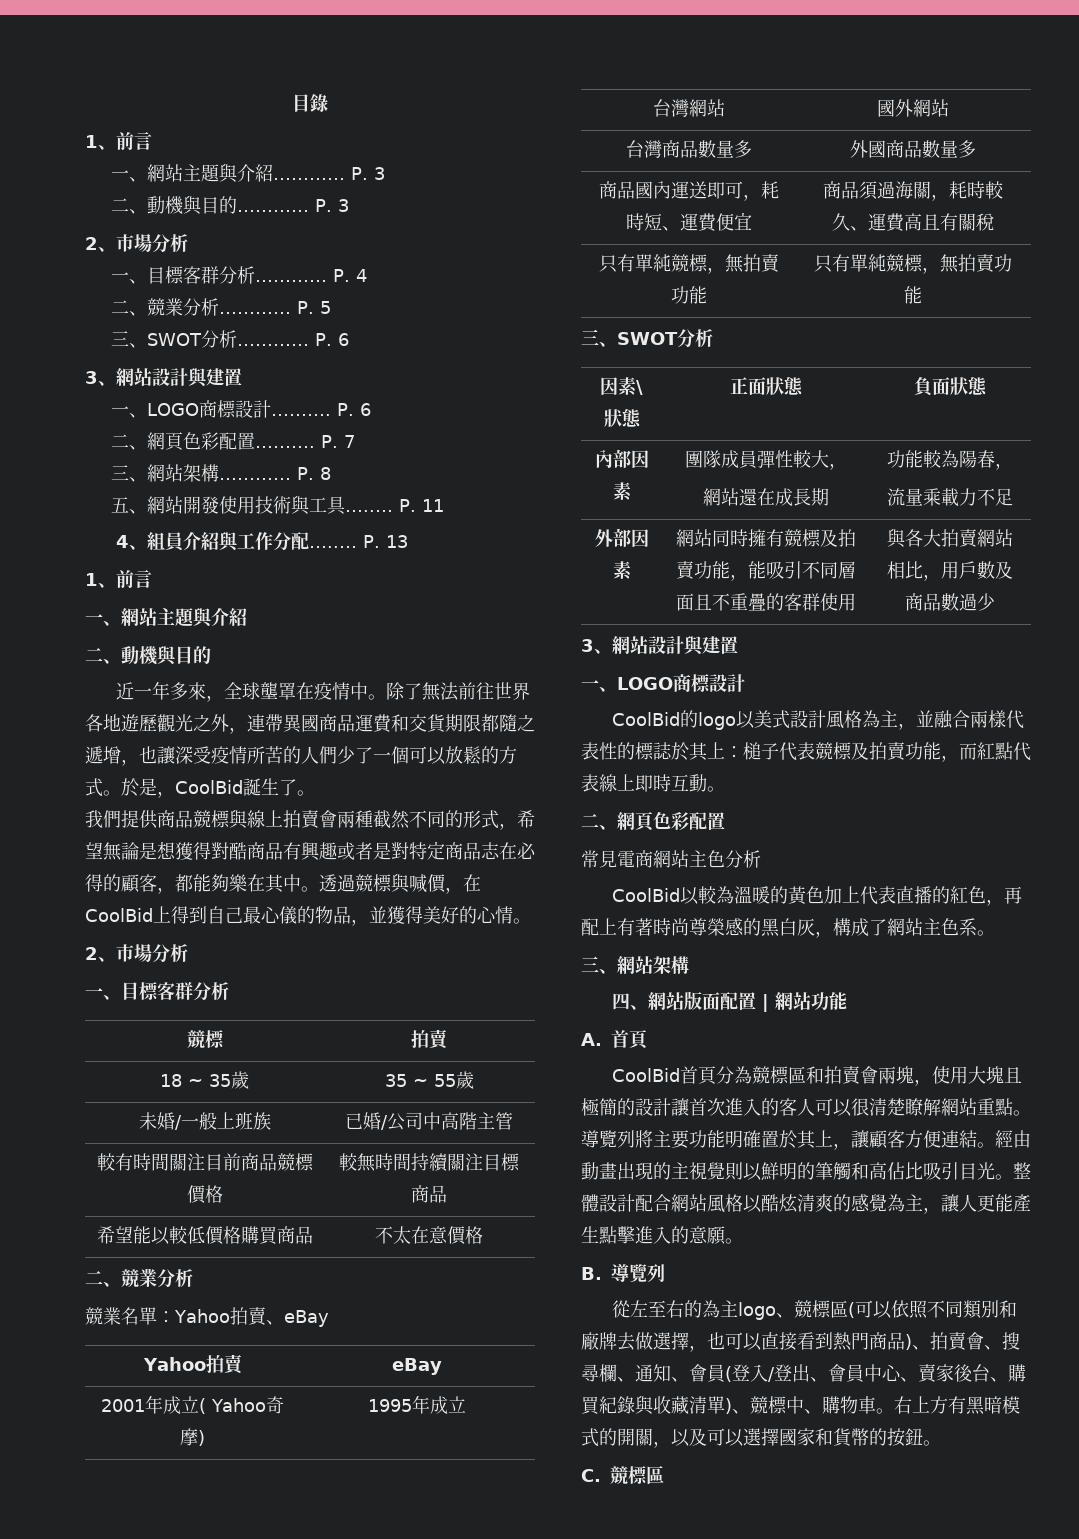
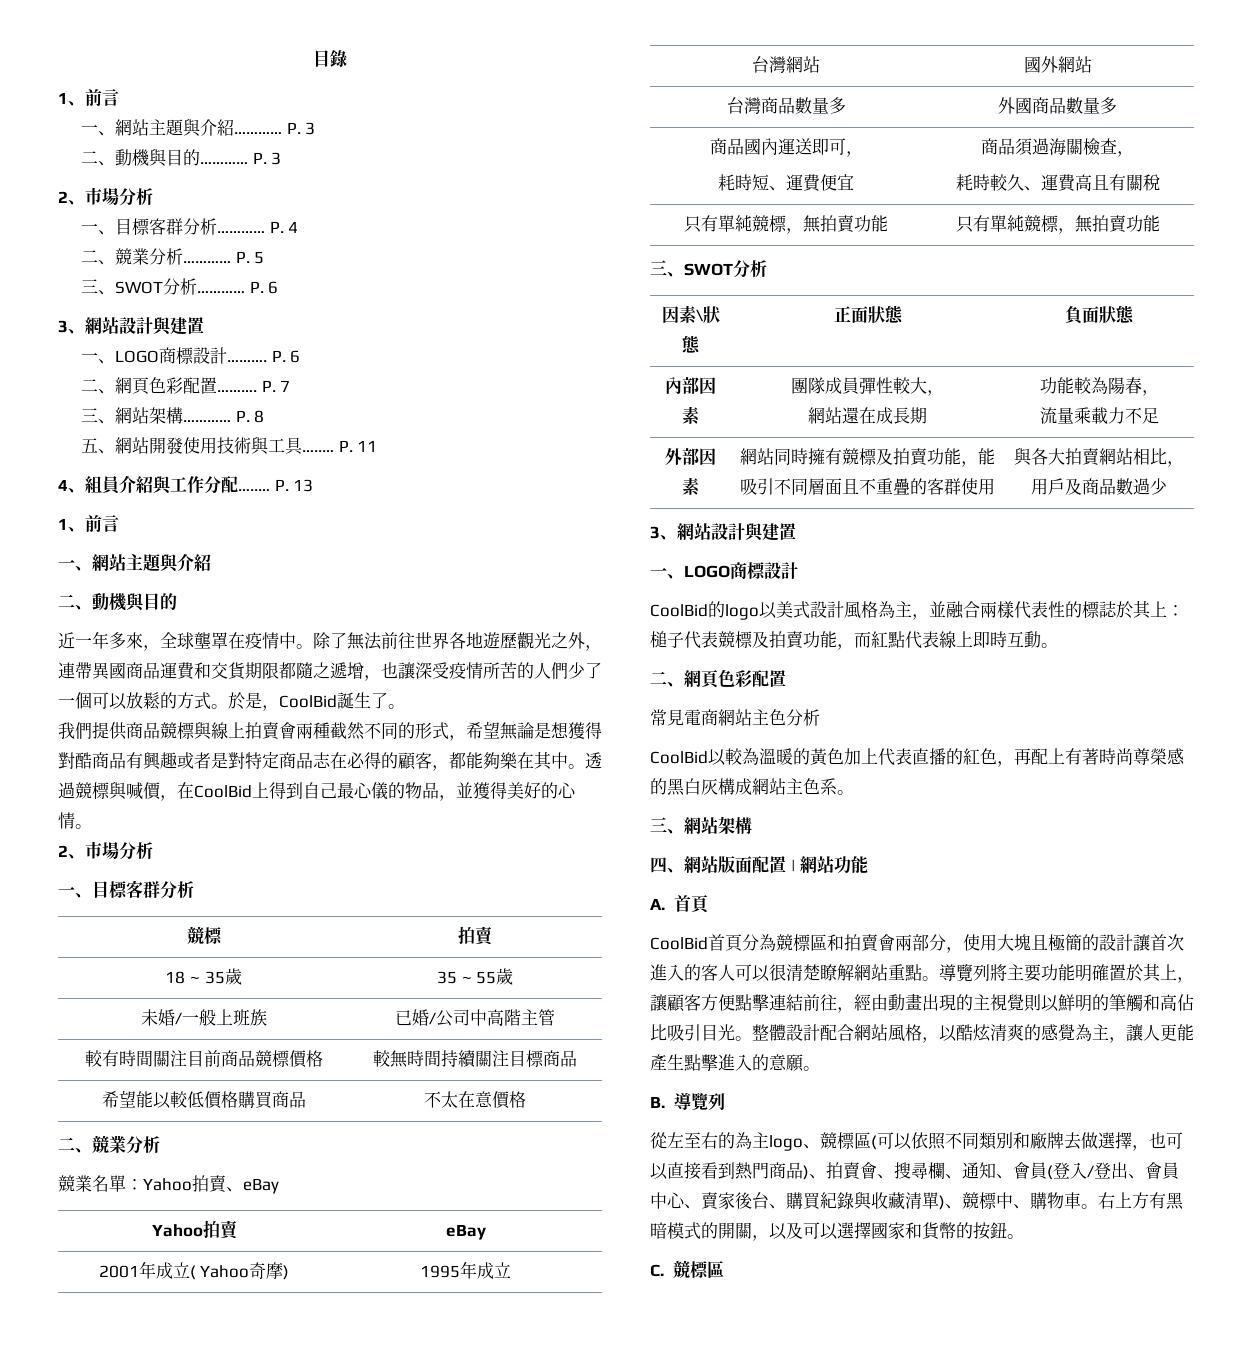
- 商品國內運送即可，耗時短、運費便宜 | 商品須過海關，耗時較久、運費高且有關稅
+ 商品國內運送即可，
+ 耗時短、運費便宜 | 商品須過海關檢查，
+ 耗時較久、運費高且有關稅
- 外部因素 | 網站同時擁有競標及拍賣功能，能吸引不同層面且不重疊的客群使用 | 與各大拍賣網站相比，用戶數及商品數過少
+ 外部因素 | 網站同時擁有競標及拍賣功能，能吸引不同層面且不重疊的客群使用 | 與各大拍賣網站相比，用戶及商品數過少
- CoolBid以較為溫暖的黃色加上代表直播的紅色，再配上有著時尚尊榮感的黑白灰，構成了網站主色系。
+ CoolBid以較為溫暖的黃色加上代表直播的紅色，再配上有著時尚尊榮感的黑白灰構成網站主色系。
- CoolBid首頁分為競標區和拍賣會兩塊，使用大塊且極簡的設計讓首次進入的客人可以很清楚瞭解網站重點。
+ CoolBid首頁分為競標區和拍賣會兩部分，使用大塊且極簡的設計讓首次進入的客人可以很清楚瞭解網站重點。
- 導覽列將主要功能明確置於其上，讓顧客方便連結。經由動畫出現的主視覺則以鮮明的筆觸和高佔比吸引目光。
+ 導覽列將主要功能明確置於其上，讓顧客方便點擊連結前往，經由動畫出現的主視覺則以鮮明的筆觸和高佔比吸引目光。
- 整體設計配合網站風格以酷炫清爽的感覺為主，讓人更能產生點擊進入的意願。
+ 整體設計配合網站風格，以酷炫清爽的感覺為主，讓人更能產生點擊進入的意願。

